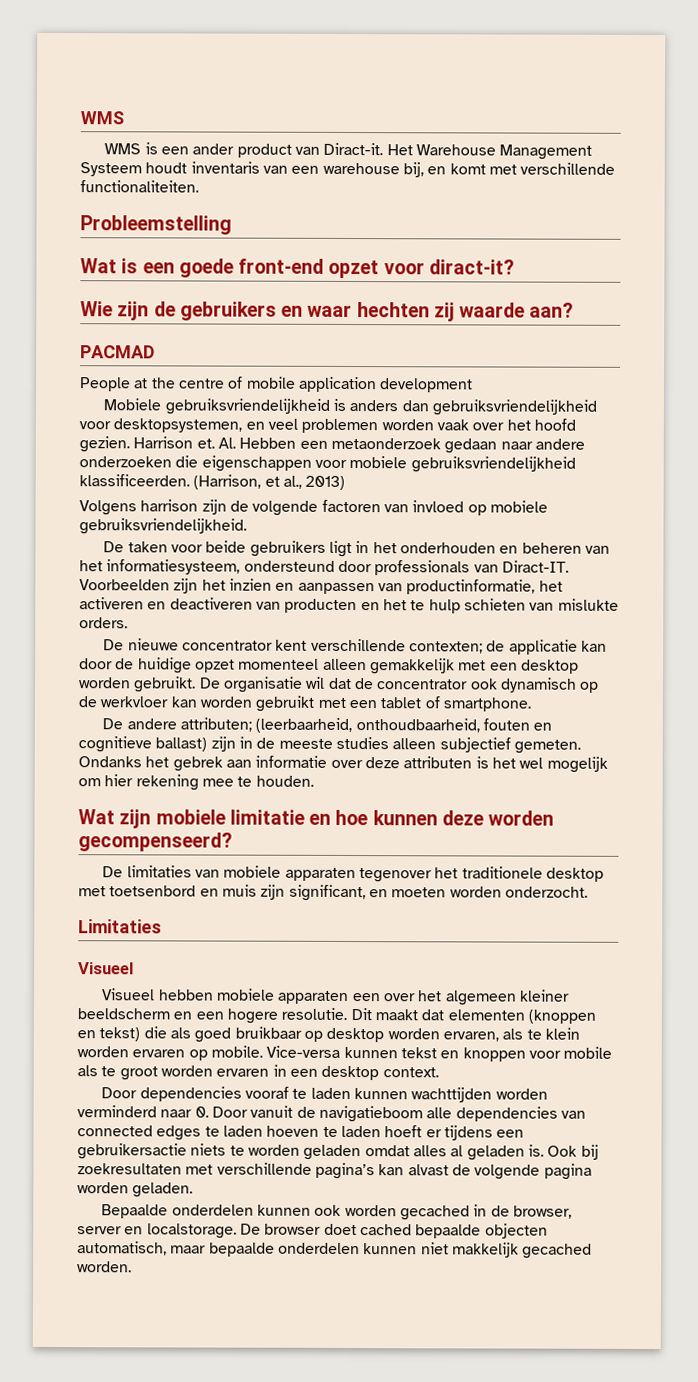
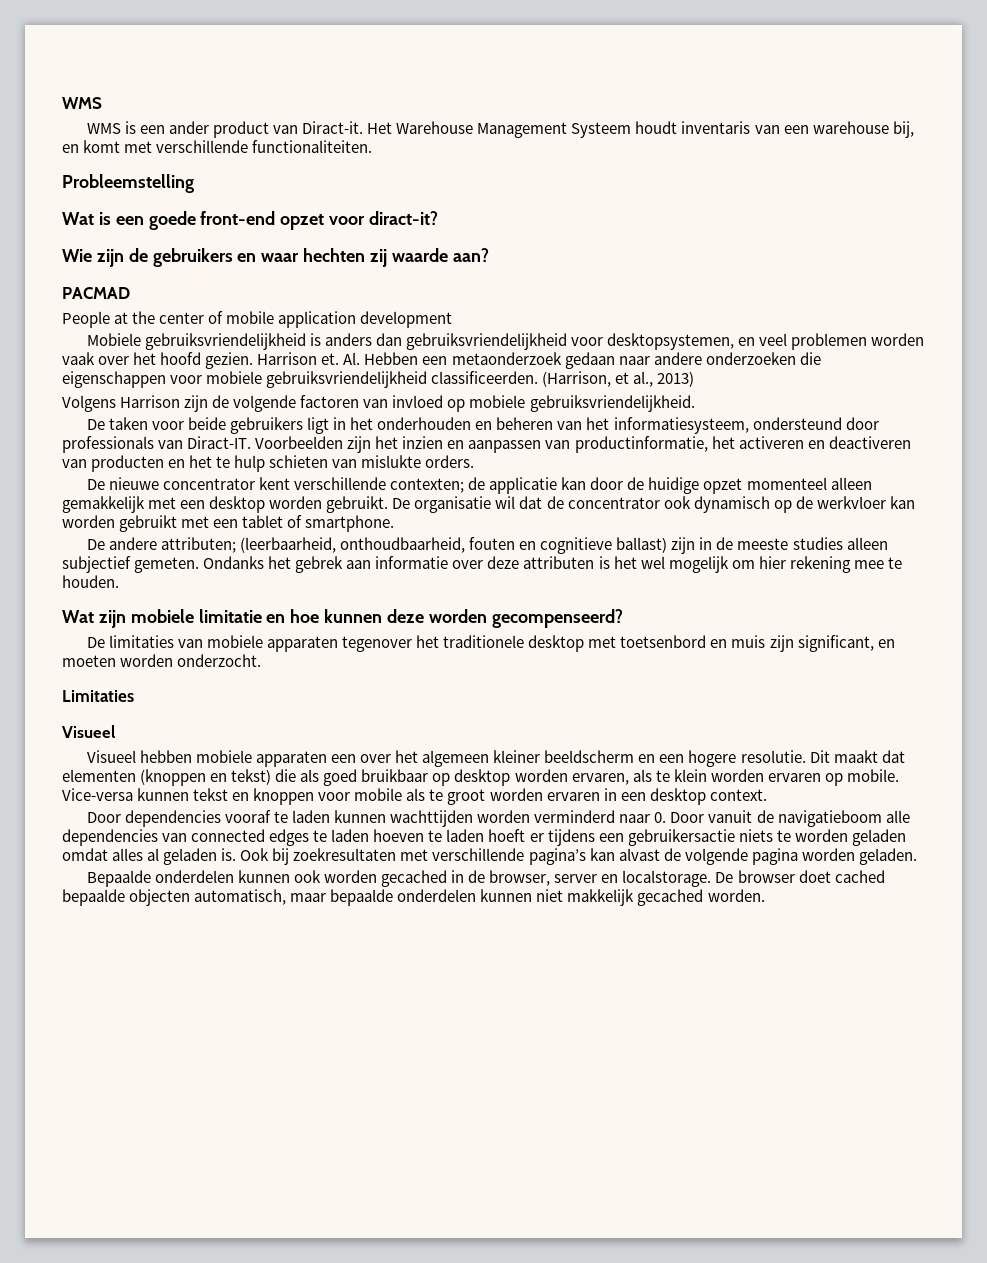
- People at the centre of mobile application development
+ People at the center of mobile application development
- Al. Hebben een metaonderzoek gedaan naar andere onderzoeken die eigenschappen voor mobiele gebruiksvriendelijkheid klassificeerden.
+ Al. Hebben een metaonderzoek gedaan naar andere onderzoeken die eigenschappen voor mobiele gebruiksvriendelijkheid classificeerden.
- Volgens harrison zijn de volgende factoren van invloed op mobiele gebruiksvriendelijkheid.
+ Volgens Harrison zijn de volgende factoren van invloed op mobiele gebruiksvriendelijkheid.

